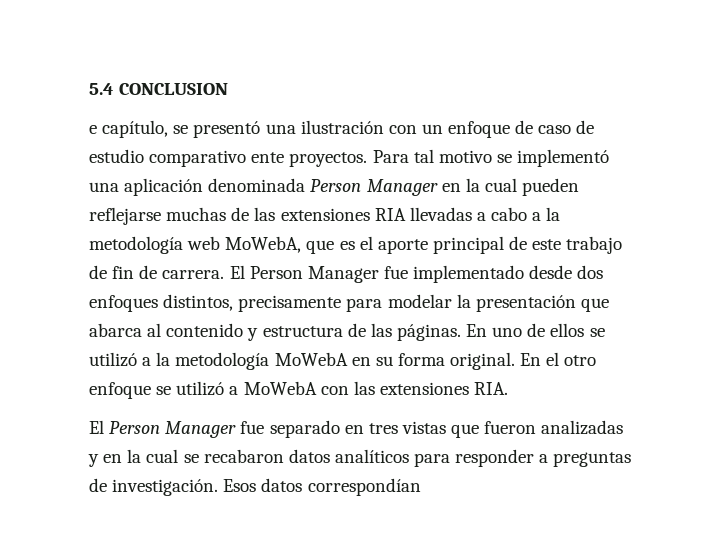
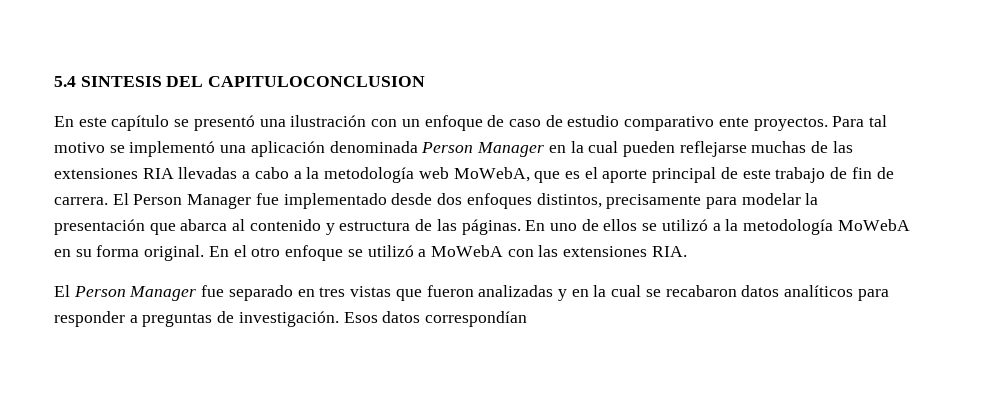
- 5.4 CONCLUSION
- e capítulo, se presentó una ilustración con un enfoque de caso de estudio comparativo ente proyectos.
+ 5.4 SINTESIS DEL CAPITULOCONCLUSION
+ En este capítulo se presentó una ilustración con un enfoque de caso de estudio comparativo ente proyectos.

